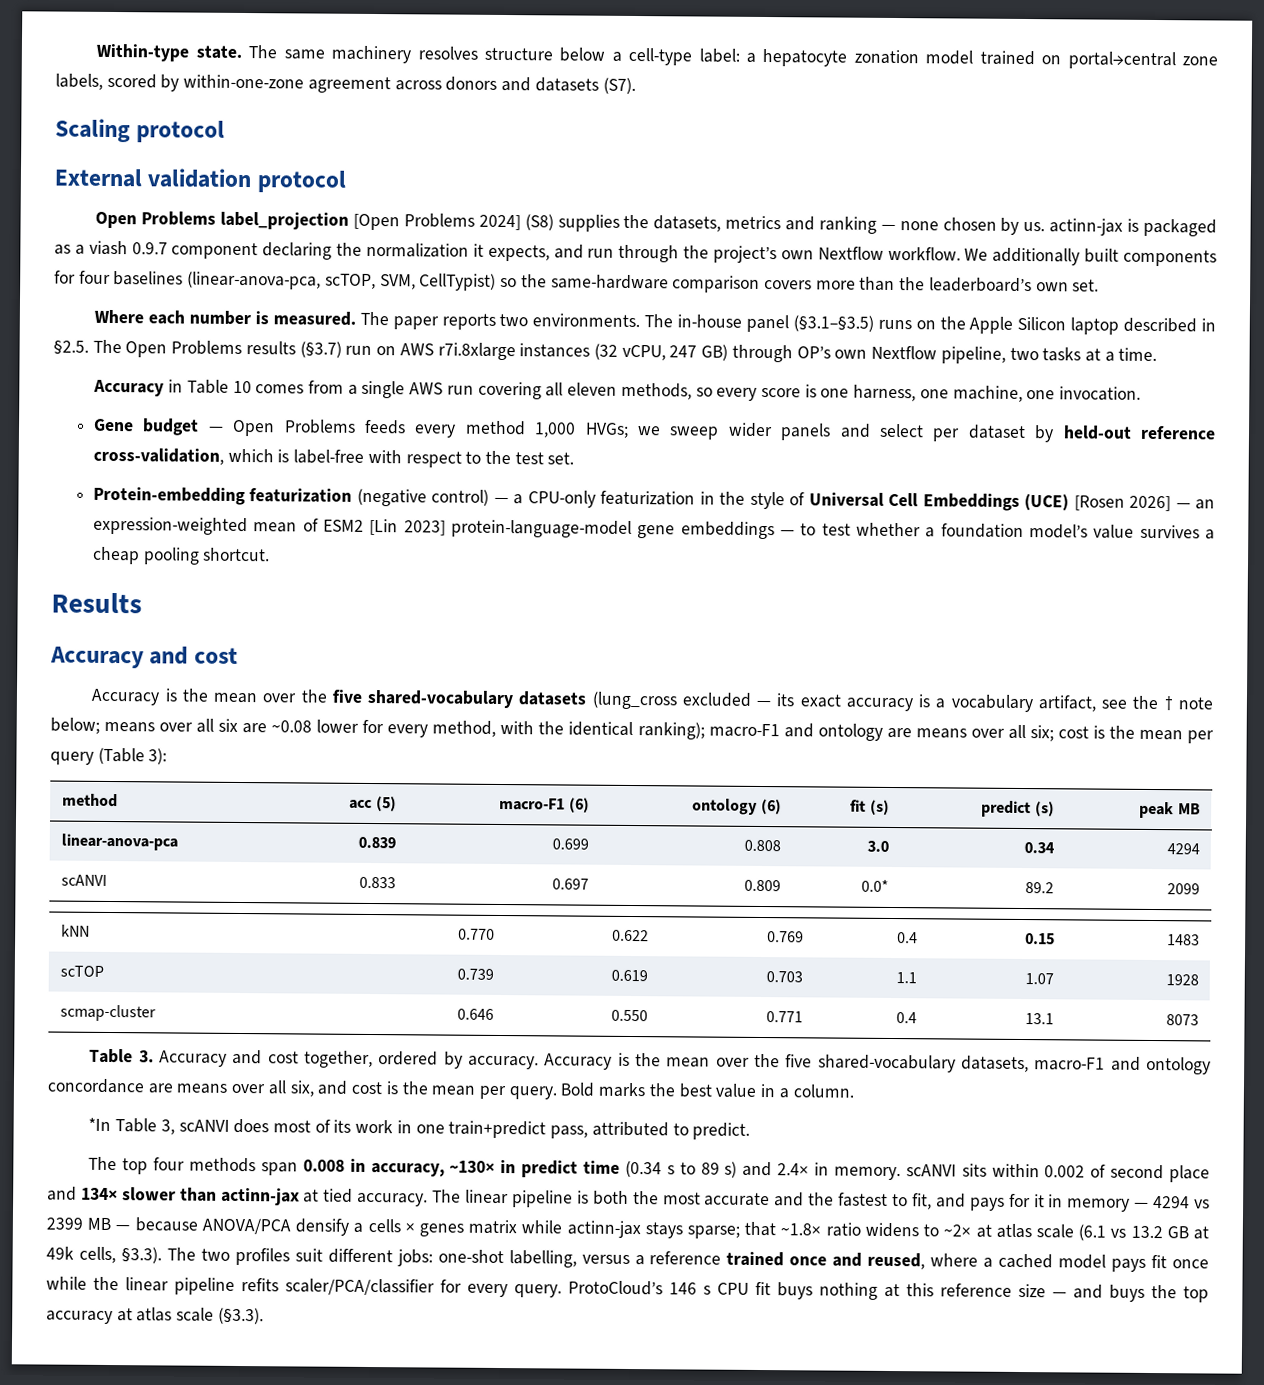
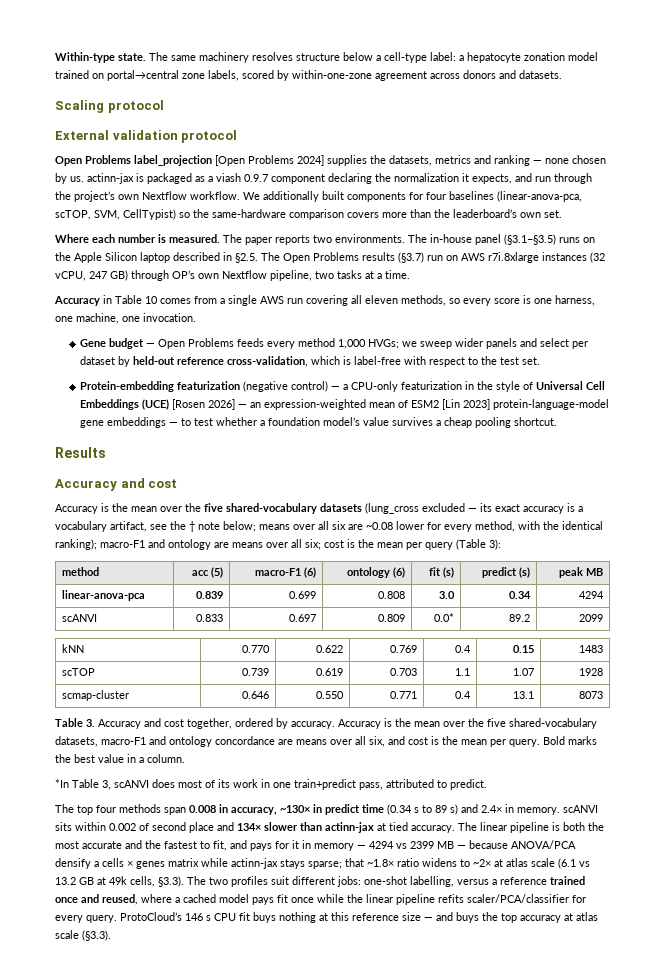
- The same machinery resolves structure below a cell-type label: a hepatocyte zonation model trained on portal→central zone labels, scored by within-one-zone agreement across donors and datasets (S7).
+ The same machinery resolves structure below a cell-type label: a hepatocyte zonation model trained on portal→central zone labels, scored by within-one-zone agreement across donors and datasets.
- Open Problems label_projection [Open Problems 2024] (S8) supplies the datasets, metrics and ranking — none chosen by us. actinn-jax is packaged as a viash 0.9.7 component declaring the normalization it expects, and run through the project’s own Nextflow workflow.
+ Open Problems label_projection [Open Problems 2024] supplies the datasets, metrics and ranking — none chosen by us. actinn-jax is packaged as a viash 0.9.7 component declaring the normalization it expects, and run through the project’s own Nextflow workflow.

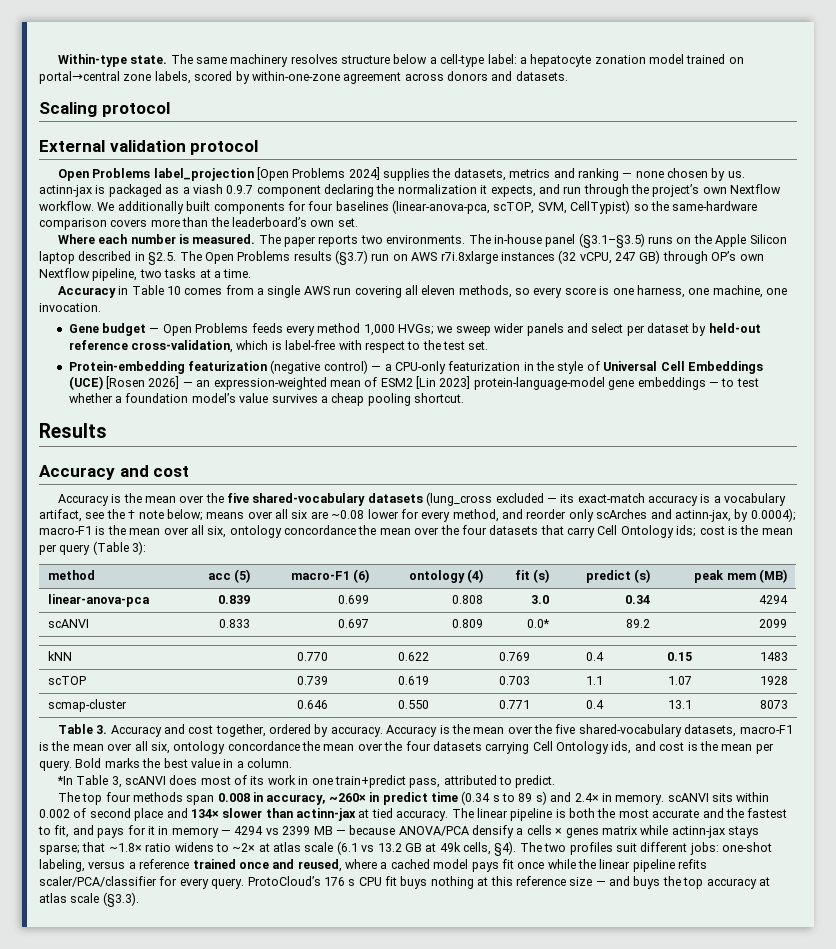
- Accuracy is the mean over the five shared-vocabulary datasets (lung_cross excluded — its exact accuracy is a vocabulary artifact, see the † note below; means over all six are ~0.08 lower for every method, with the identical ranking); macro-F1 and ontology are means over all six; cost is the mean per query (Table 3):
+ Accuracy is the mean over the five shared-vocabulary datasets (lung_cross excluded — its exact-match accuracy is a vocabulary artifact, see the † note below; means over all six are ~0.08 lower for every method, and reorder only scArches and actinn-jax, by 0.0004); macro-F1 is the mean over all six, ontology concordance the mean over the four datasets that carry Cell Ontology ids; cost is the mean per query (Table 3):
- method | acc (5) | macro-F1 (6) | ontology (6) | fit (s) | predict (s) | peak MB
+ method | acc (5) | macro-F1 (6) | ontology (4) | fit (s) | predict (s) | peak mem (MB)
- Accuracy is the mean over the five shared-vocabulary datasets, macro-F1 and ontology concordance are means over all six, and cost is the mean per query.
+ Accuracy is the mean over the five shared-vocabulary datasets, macro-F1 is the mean over all six, ontology concordance the mean over the four datasets carrying Cell Ontology ids, and cost is the mean per query.
- The top four methods span 0.008 in accuracy, ~130× in predict time (0.34 s to 89 s) and 2.4× in memory. scANVI sits within 0.002 of second place and 134× slower than actinn-jax at tied accuracy.
+ The top four methods span 0.008 in accuracy, ~260× in predict time (0.34 s to 89 s) and 2.4× in memory. scANVI sits within 0.002 of second place and 134× slower than actinn-jax at tied accuracy.
- that ~1.8× ratio widens to ~2× at atlas scale (6.1 vs 13.2 GB at 49k cells, §3.3). The two profiles suit different jobs:
+ that ~1.8× ratio widens to ~2× at atlas scale (6.1 vs 13.2 GB at 49k cells, §4). The two profiles suit different jobs:
- one-shot labelling, versus a reference trained once and reused, where a cached model pays fit once while the linear pipeline refits scaler/PCA/classifier for every query.
+ one-shot labeling, versus a reference trained once and reused, where a cached model pays fit once while the linear pipeline refits scaler/PCA/classifier for every query.
- ProtoCloud’s 146 s CPU fit buys nothing at this reference size — and buys the top accuracy at atlas scale (§3.3).
+ ProtoCloud’s 176 s CPU fit buys nothing at this reference size — and buys the top accuracy at atlas scale (§3.3).

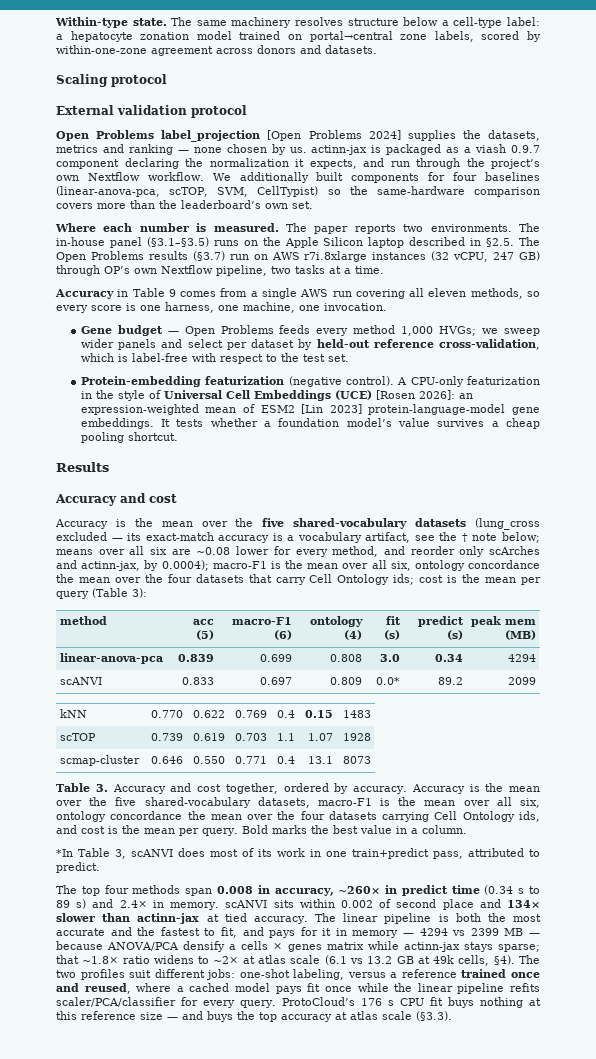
- Accuracy in Table 10 comes from a single AWS run covering all eleven methods, so every score is one harness, one machine, one invocation.
+ Accuracy in Table 9 comes from a single AWS run covering all eleven methods, so every score is one harness, one machine, one invocation.
- Protein-embedding featurization (negative control) — a CPU-only featurization in the style of Universal Cell Embeddings (UCE) [Rosen 2026] — an expression-weighted mean of ESM2 [Lin 2023] protein-language-model gene embeddings — to test whether a foundation model’s value survives a cheap pooling shortcut.
+ Protein-embedding featurization (negative control). A CPU-only featurization in the style of Universal Cell Embeddings (UCE) [Rosen 2026]: an expression-weighted mean of ESM2 [Lin 2023] protein-language-model gene embeddings. It tests whether a foundation model’s value survives a cheap pooling shortcut.

